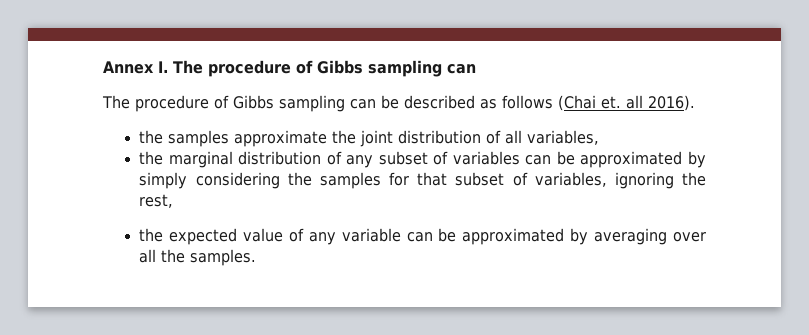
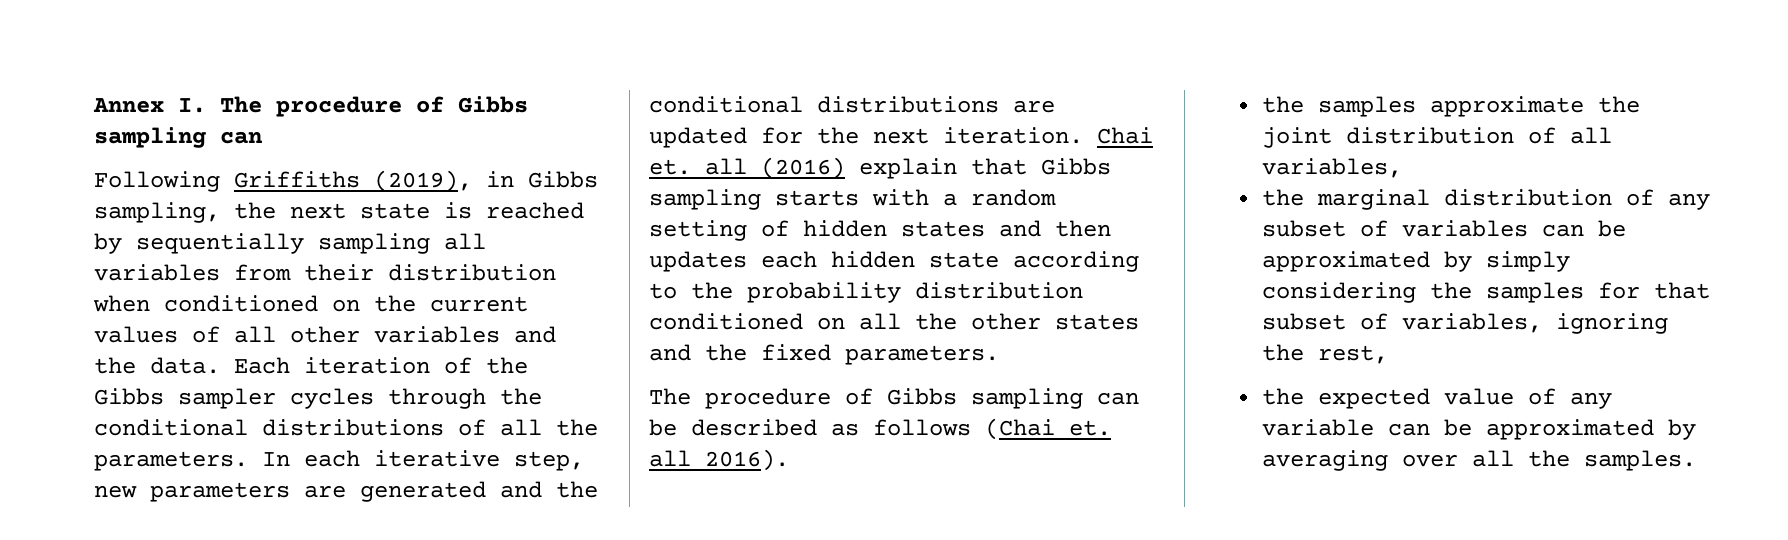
+ Following Griffiths (2019), in Gibbs sampling, the next state is reached by sequentially sampling all variables from their distribution when conditioned on the current values of all other variables and the data. Each iteration of the Gibbs sampler cycles through the conditional distributions of all the parameters. In each iterative step, new parameters are generated and the conditional distributions are updated for the next iteration. Chai et. all (2016) explain that Gibbs sampling starts with a random setting of hidden states and then updates each hidden state according to the probability distribution conditioned on all the other states and the fixed parameters.

